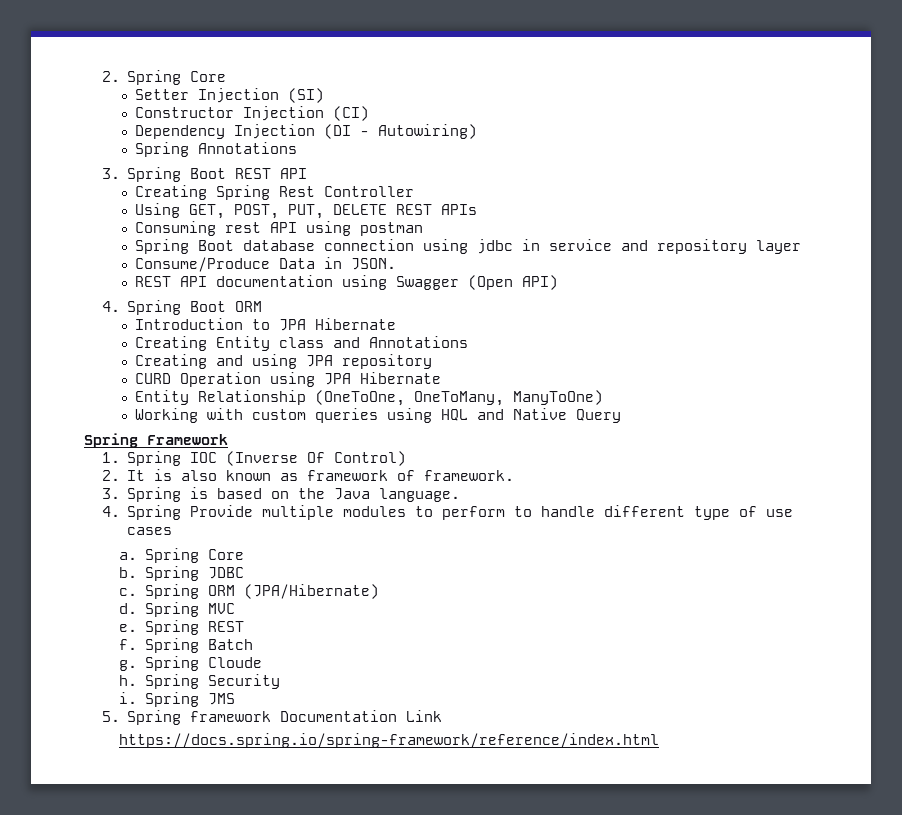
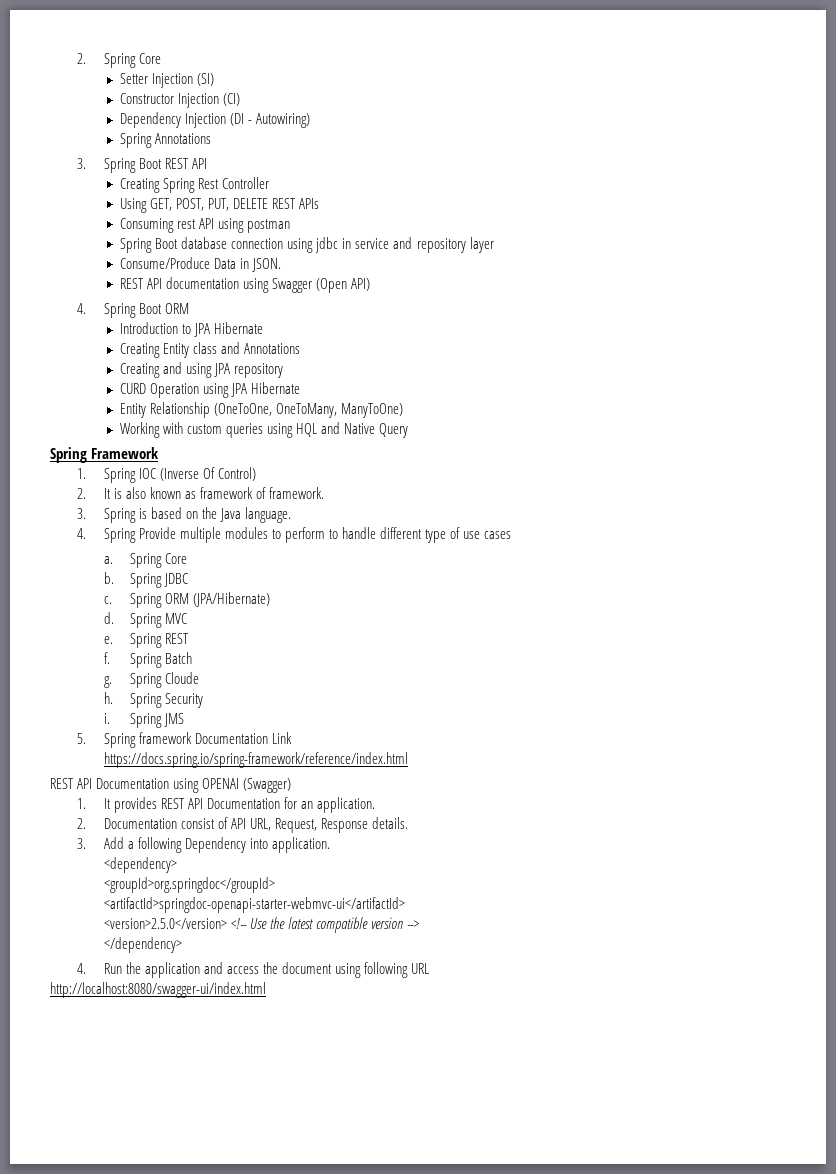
+ REST API Documentation using OPENAI (Swagger)
+ 1. It provides REST API Documentation for an application.
+ 2. Documentation consist of API URL, Request, Response details.
+ 3. Add a following Dependency into application.
+ <dependency>
+ <groupId>org.springdoc</groupId>
+ <artifactId>springdoc-openapi-starter-webmvc-ui</artifactId>
+ <version>2.5.0</version> <!-- Use the latest compatible version -->
+ </dependency>
+ 4. Run the application and access the document using following URL
+ http://localhost:8080/swagger-ui/index.html

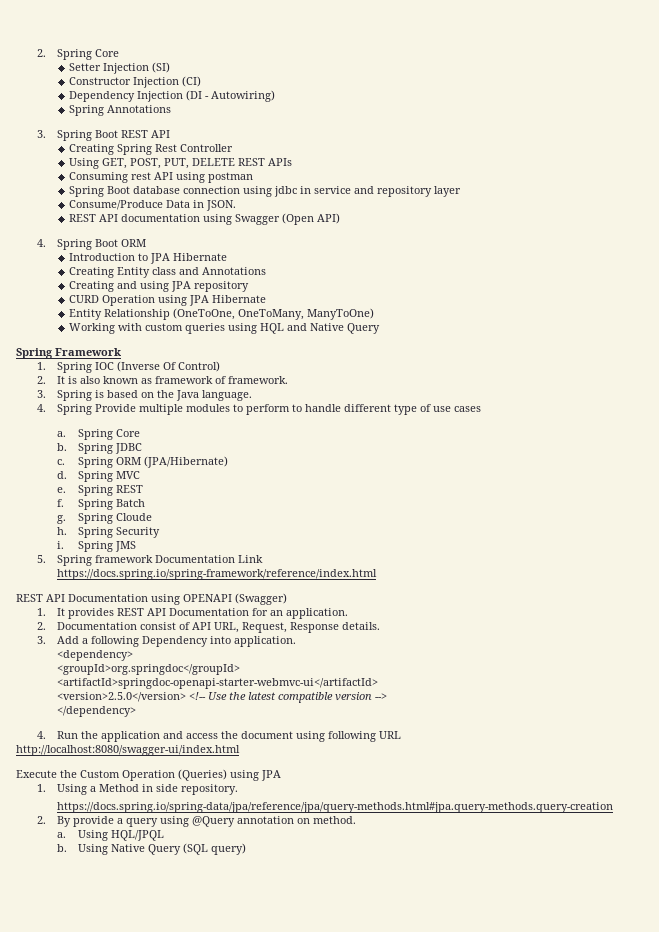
- REST API Documentation using OPENAI (Swagger)
+ REST API Documentation using OPENAPI (Swagger)
+ Execute the Custom Operation (Queries) using JPA
+ 1. Using a Method in side repository.
+ https://docs.spring.io/spring-data/jpa/reference/jpa/query-methods.html#jpa.query-methods.query-creation
+ 2. By provide a query using @Query annotation on method.
+ a. Using HQL/JPQL
+ b. Using Native Query (SQL query)

